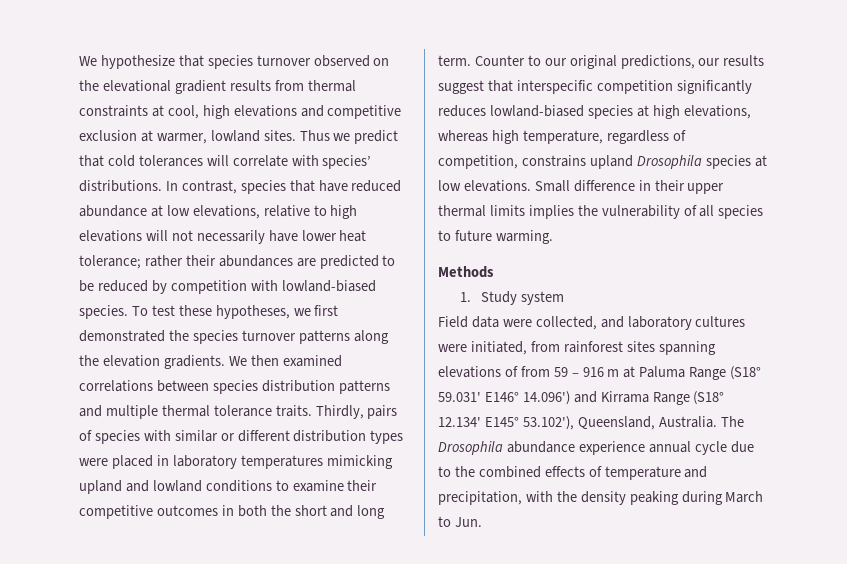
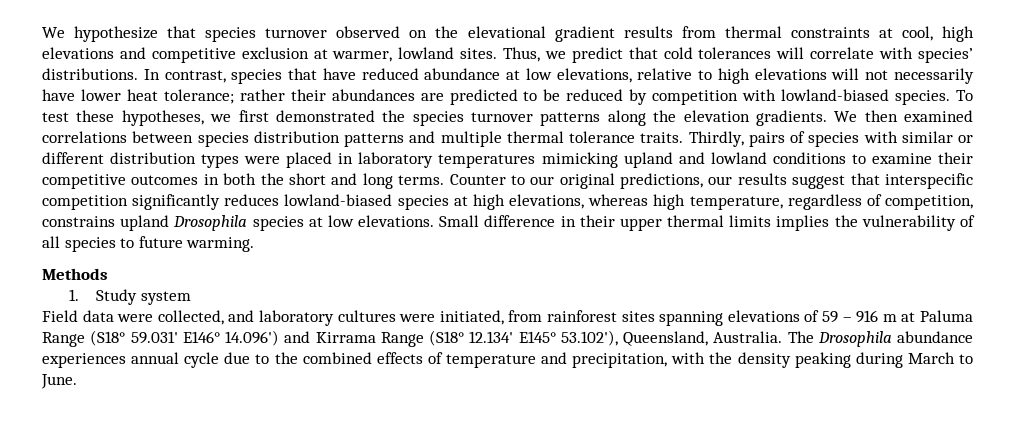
- Thus we predict that cold tolerances will correlate with species’ distributions.
+ Thus, we predict that cold tolerances will correlate with species’ distributions.
- Thirdly, pairs of species with similar or different distribution types were placed in laboratory temperatures mimicking upland and lowland conditions to examine their competitive outcomes in both the short and long term.
+ Thirdly, pairs of species with similar or different distribution types were placed in laboratory temperatures mimicking upland and lowland conditions to examine their competitive outcomes in both the short and long terms.
- Field data were collected, and laboratory cultures were initiated, from rainforest sites spanning elevations of from 59 – 916 m at Paluma Range (S18° 59.031' E146° 14.096') and Kirrama Range (S18° 12.134' E145° 53.102'), Queensland, Australia.
+ Field data were collected, and laboratory cultures were initiated, from rainforest sites spanning elevations of 59 – 916 m at Paluma Range (S18° 59.031' E146° 14.096') and Kirrama Range (S18° 12.134' E145° 53.102'), Queensland, Australia.
- The Drosophila abundance experience annual cycle due to the combined effects of temperature and precipitation, with the density peaking during March to Jun.
+ The Drosophila abundance experiences annual cycle due to the combined effects of temperature and precipitation, with the density peaking during March to June.

